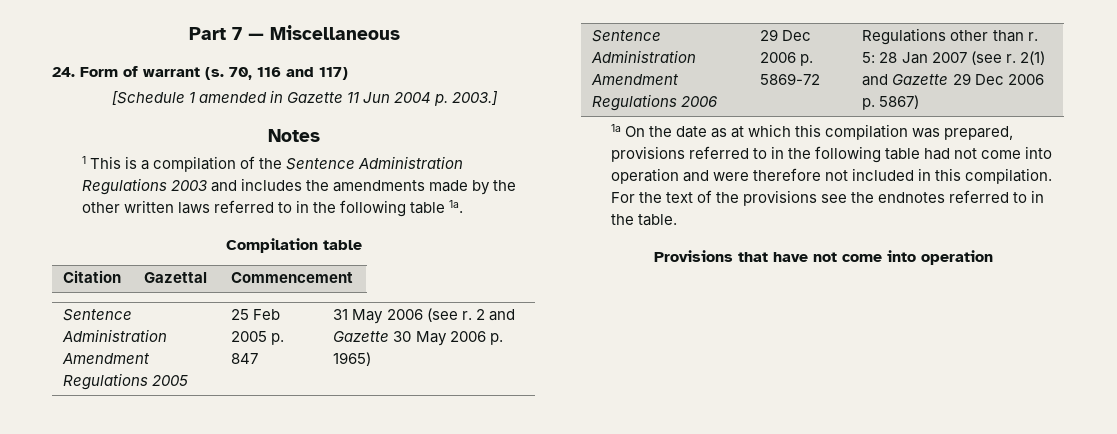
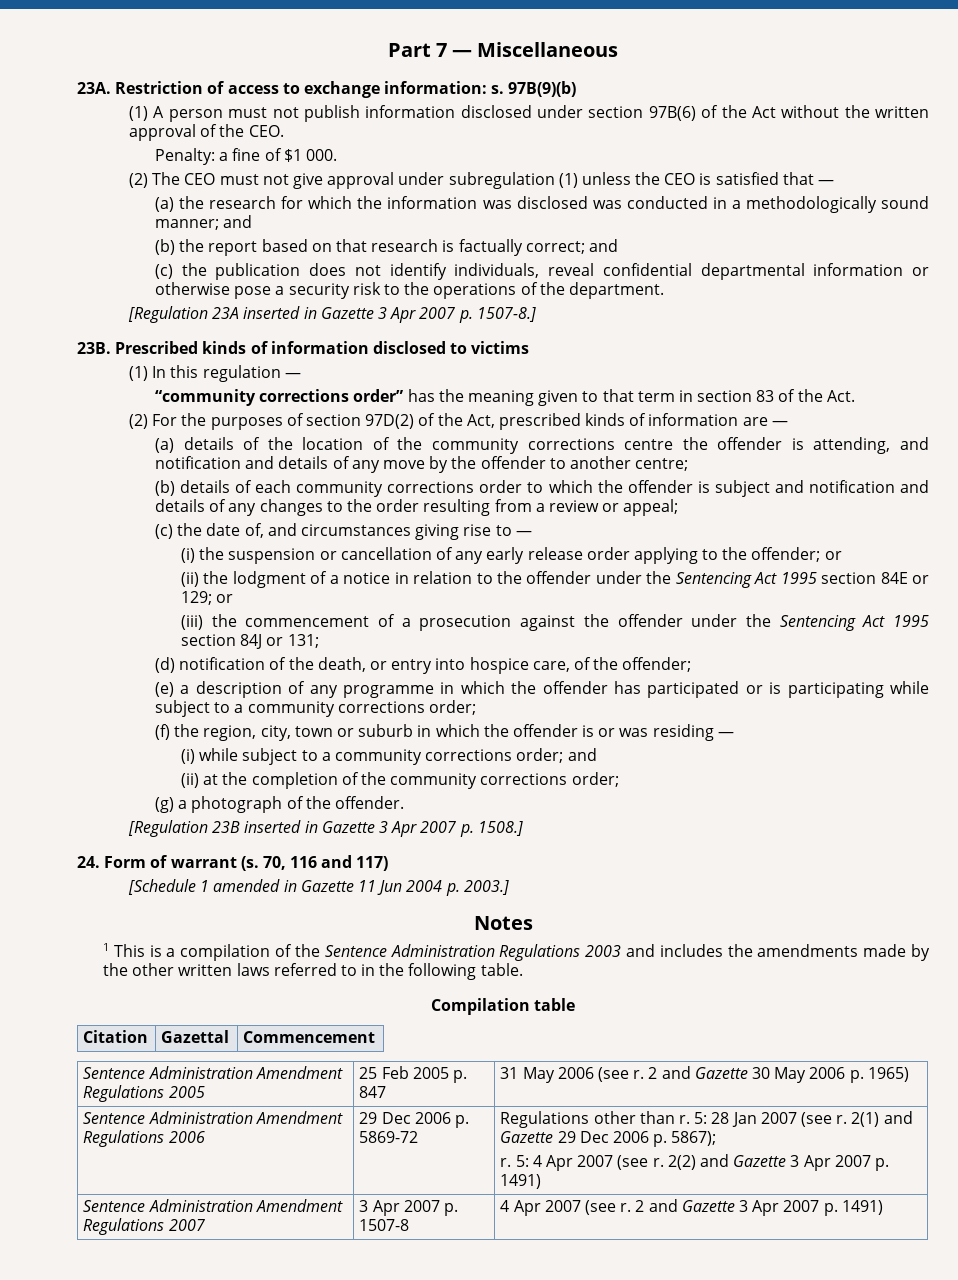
+ 23A. Restriction of access to exchange information: s. 97B(9)(b)
+ (1) A person must not publish information disclosed under section 97B(6) of the Act without the written approval of the CEO.
+ Penalty: a fine of $1 000.
+ (2) The CEO must not give approval under subregulation (1) unless the CEO is satisfied that —
+ (a) the research for which the information was disclosed was conducted in a methodologically sound manner; and
+ (b) the report based on that research is factually correct; and
+ (c) the publication does not identify individuals, reveal confidential departmental information or otherwise pose a security risk to the operations of the department.
+ [Regulation 23A inserted in Gazette 3 Apr 2007 p. 1507-8.]
+ 23B. Prescribed kinds of information disclosed to victims
+ (1) In this regulation —
+ “community corrections order” has the meaning given to that term in section 83 of the Act.
+ (2) For the purposes of section 97D(2) of the Act, prescribed kinds of information are —
+ (a) details of the location of the community corrections centre the offender is attending, and notification and details of any move by the offender to another centre;
+ (b) details of each community corrections order to which the offender is subject and notification and details of any changes to the order resulting from a review or appeal;
+ (c) the date of, and circumstances giving rise to —
+ (i) the suspension or cancellation of any early release order applying to the offender; or
+ (ii) the lodgment of a notice in relation to the offender under the Sentencing Act 1995 section 84E or 129; or
+ (iii) the commencement of a prosecution against the offender under the Sentencing Act 1995 section 84J or 131;
+ (d) notification of the death, or entry into hospice care, of the offender;
+ (e) a description of any programme in which the offender has participated or is participating while subject to a community corrections order;
+ (f) the region, city, town or suburb in which the offender is or was residing —
+ (i) while subject to a community corrections order; and
+ (ii) at the completion of the community corrections order;
+ (g) a photograph of the offender.
+ [Regulation 23B inserted in Gazette 3 Apr 2007 p. 1508.]
- 1 This is a compilation of the Sentence Administration Regulations 2003 and includes the amendments made by the other written laws referred to in the following table 1a.
+ 1 This is a compilation of the Sentence Administration Regulations 2003 and includes the amendments made by the other written laws referred to in the following table.
- 2(1) and Gazette 29 Dec 2006 p. 5867)
- 1a On the date as at which this compilation was prepared, provisions referred to in the following table had not come into operation and were therefore not included in this compilation. For the text of the provisions see the endnotes referred to in the table.
- Provisions that have not come into operation
+ 2(1) and Gazette 29 Dec 2006 p. 5867);
+ r. 5: 4 Apr 2007 (see r. 2(2) and Gazette 3 Apr 2007 p. 1491)
+ Sentence Administration Amendment Regulations 2007 | 3 Apr 2007 p. 1507-8 | 4 Apr 2007 (see r. 2 and Gazette 3 Apr 2007 p. 1491)

